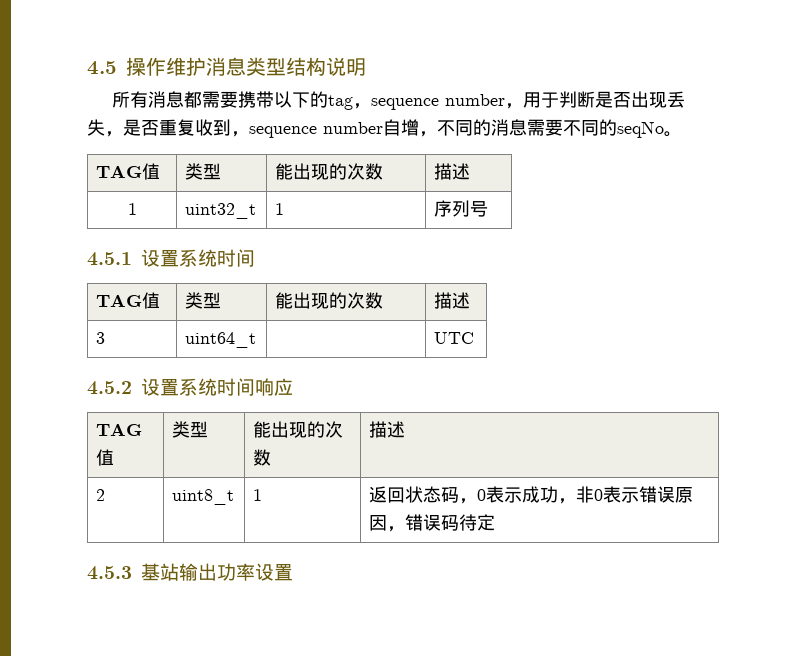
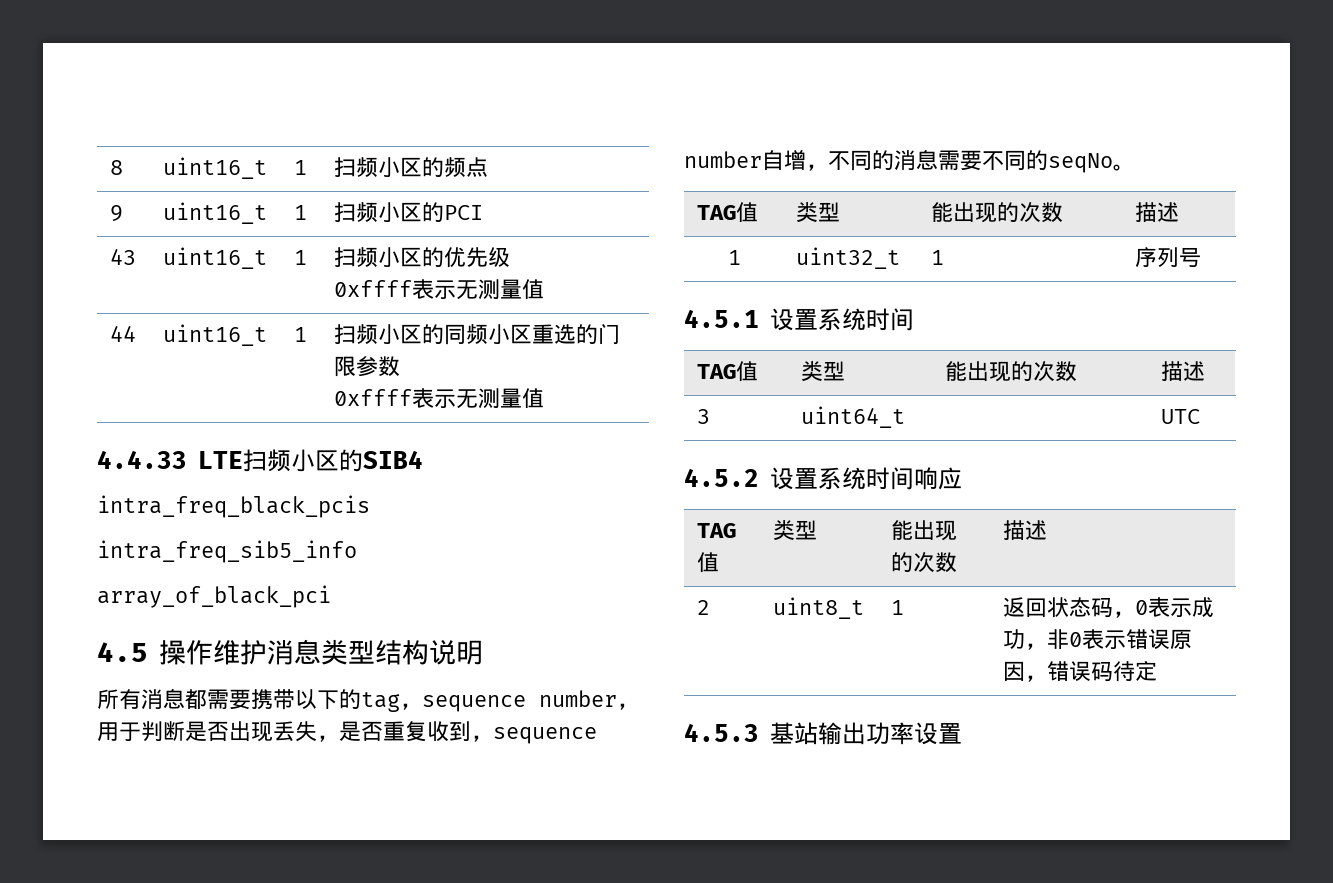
+ 8 | uint16_t | 1 | 扫频小区的频点
+ 9 | uint16_t | 1 | 扫频小区的PCI
+ 43 | uint16_t | 1 | 扫频小区的优先级
+ 0xffff表示无测量值
+ 44 | uint16_t | 1 | 扫频小区的同频小区重选的门限参数
+ 0xffff表示无测量值
+ 4.4.33 LTE扫频小区的SIB4
+ intra_freq_black_pcis
+ intra_freq_sib5_info
+ array_of_black_pci

